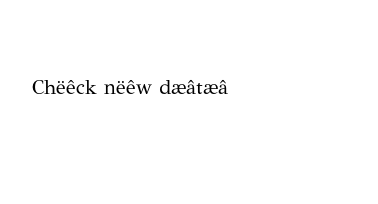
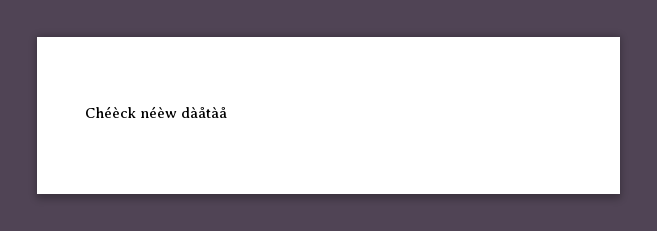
- Chëêck nëêw dæâtæâ
+ Chéèck néèw dàåtàå

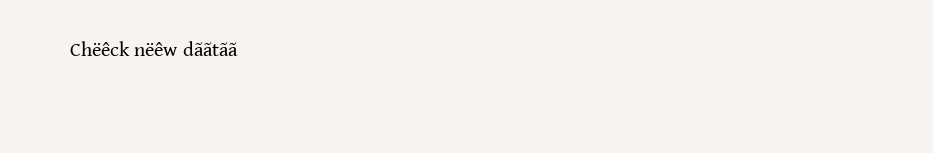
- Chéèck néèw dàåtàå
+ Chëêck nëêw dããtãã

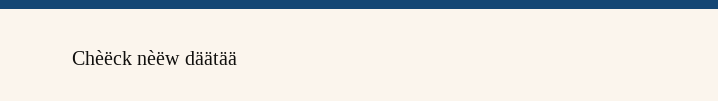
- Chëêck nëêw dããtãã
+ Chèëck nèëw däätää

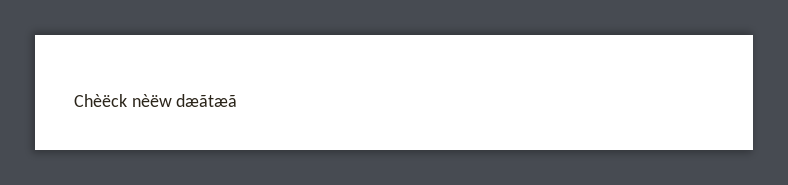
- Chèëck nèëw däätää
+ Chèëck nèëw dæãtæã

